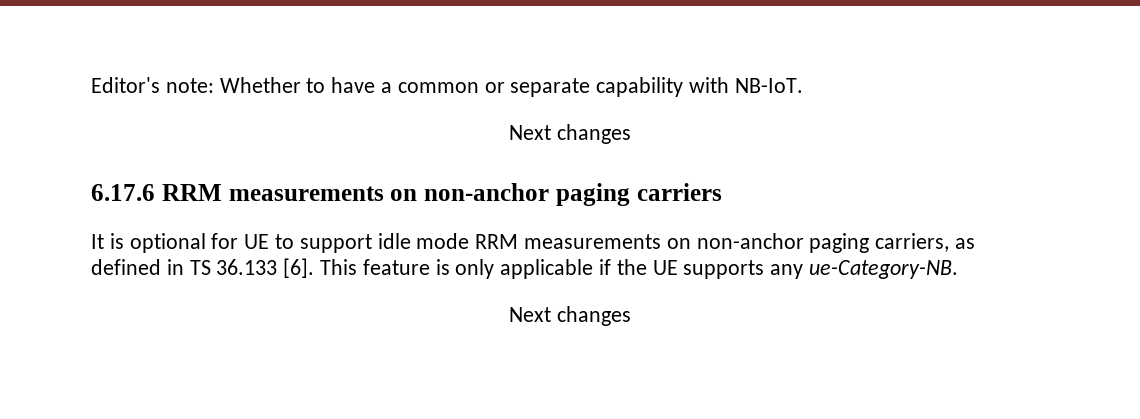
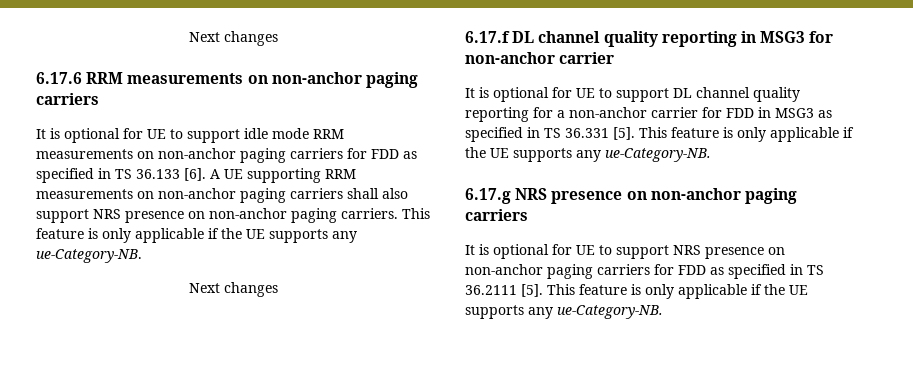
- Editor's note: Whether to have a common or separate capability with NB-IoT.
- It is optional for UE to support idle mode RRM measurements on non-anchor paging carriers, as defined in TS 36.133 [6].
+ It is optional for UE to support idle mode RRM measurements on non-anchor paging carriers for FDD as specified in TS 36.133 [6]. A UE supporting RRM measurements on non-anchor paging carriers shall also support NRS presence on non-anchor paging carriers.
+ 6.17.f DL channel quality reporting in MSG3 for non-anchor carrier
+ It is optional for UE to support DL channel quality reporting for a non-anchor carrier for FDD in MSG3 as specified in TS 36.331 [5]. This feature is only applicable if the UE supports any ue-Category-NB.
+ 6.17.g NRS presence on non-anchor paging carriers
+ It is optional for UE to support NRS presence on non-anchor paging carriers for FDD as specified in TS 36.2111 [5]. This feature is only applicable if the UE supports any ue-Category-NB.

